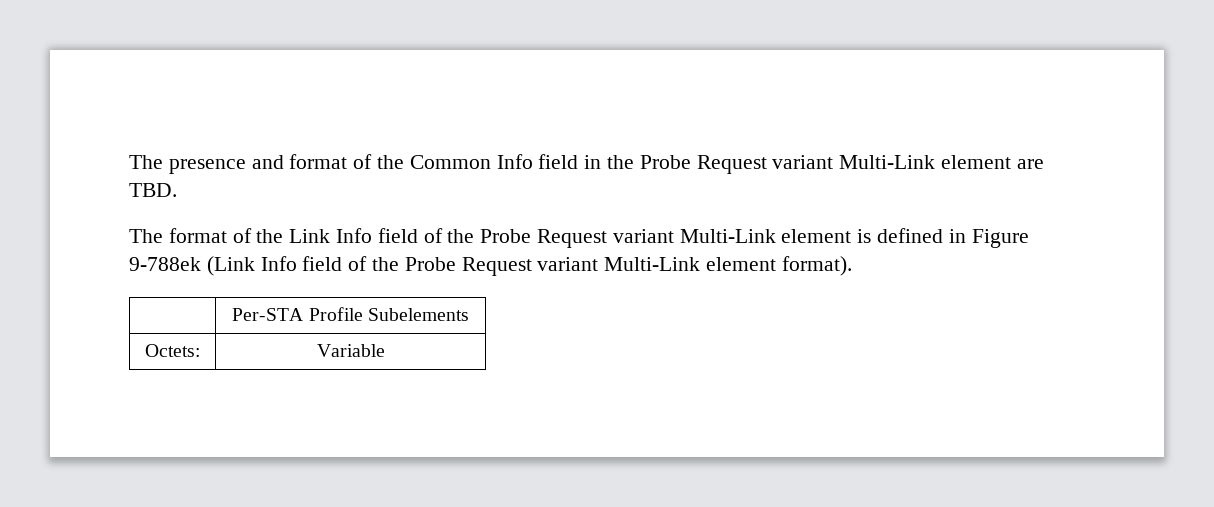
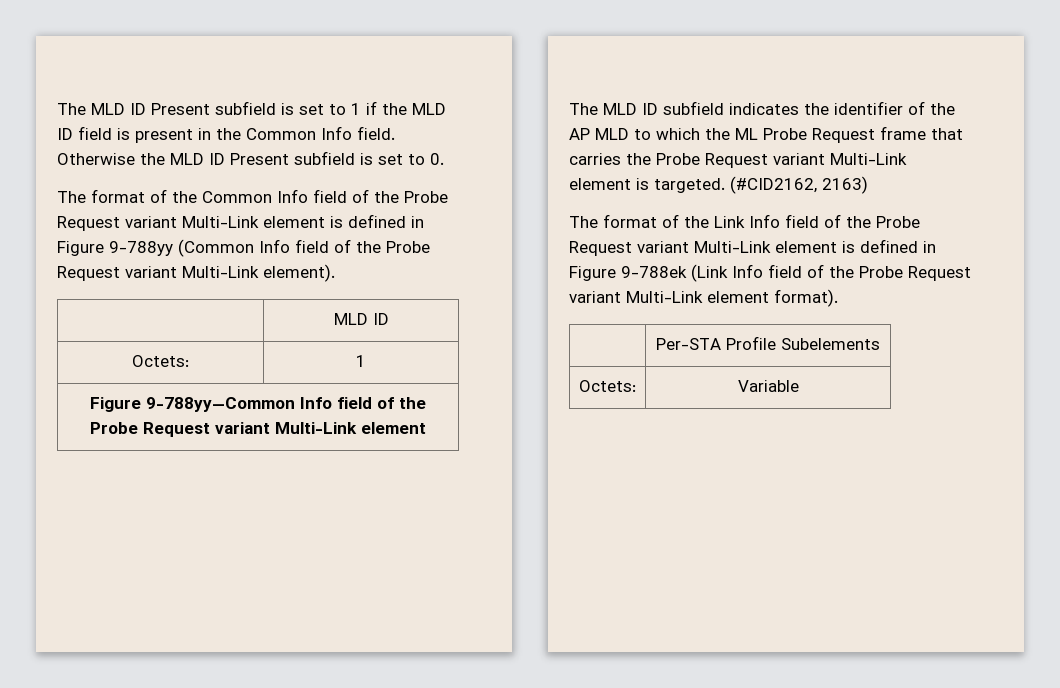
- The presence and format of the Common Info field in the Probe Request variant Multi-Link element are TBD.
+ The MLD ID Present subfield is set to 1 if the MLD ID field is present in the Common Info field. Otherwise the MLD ID Present subfield is set to 0.
+ The format of the Common Info field of the Probe Request variant Multi-Link element is defined in Figure 9-788yy (Common Info field of the Probe Request variant Multi-Link element).
+ | MLD ID
+ Octets: | 1
+ Figure 9-788yy—Common Info field of the Probe Request variant Multi-Link element
+ The MLD ID subfield indicates the identifier of the AP MLD to which the ML Probe Request frame that carries the Probe Request variant Multi-Link element is targeted. (#CID2162, 2163)

